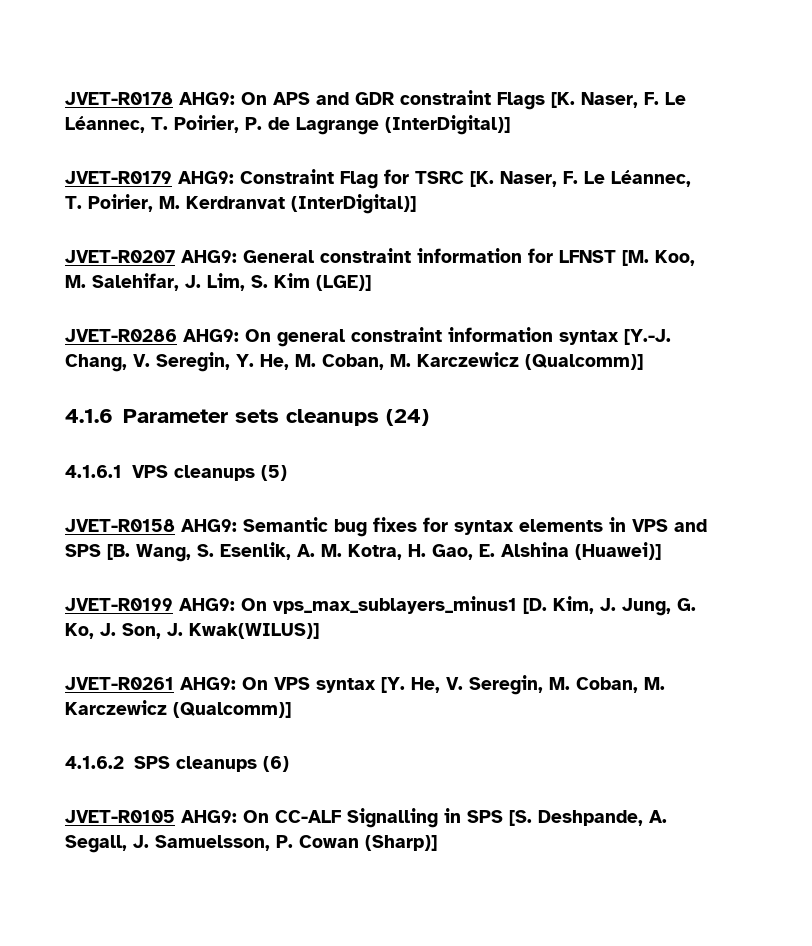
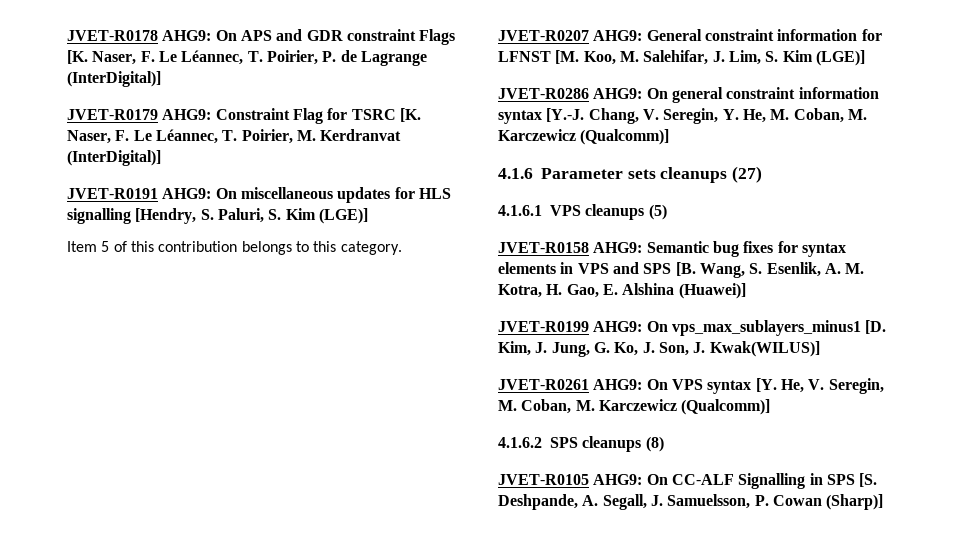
+ JVET-R0191 AHG9: On miscellaneous updates for HLS signalling [Hendry, S. Paluri, S. Kim (LGE)]
+ Item 5 of this contribution belongs to this category.
- 4.1.6 Parameter sets cleanups (24)
+ 4.1.6 Parameter sets cleanups (27)
- 4.1.6.2 SPS cleanups (6)
+ 4.1.6.2 SPS cleanups (8)

